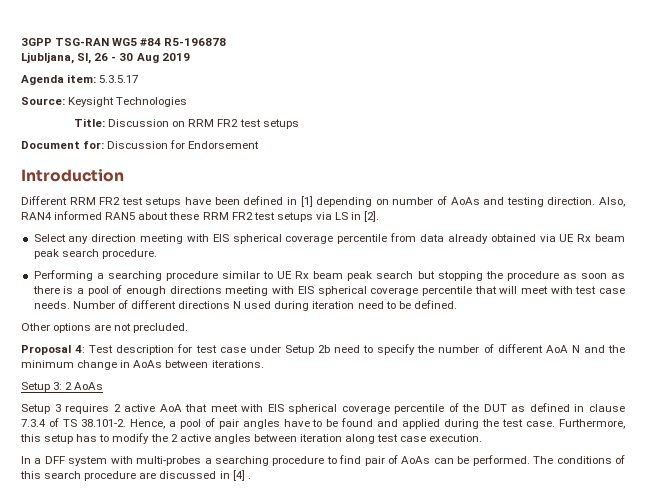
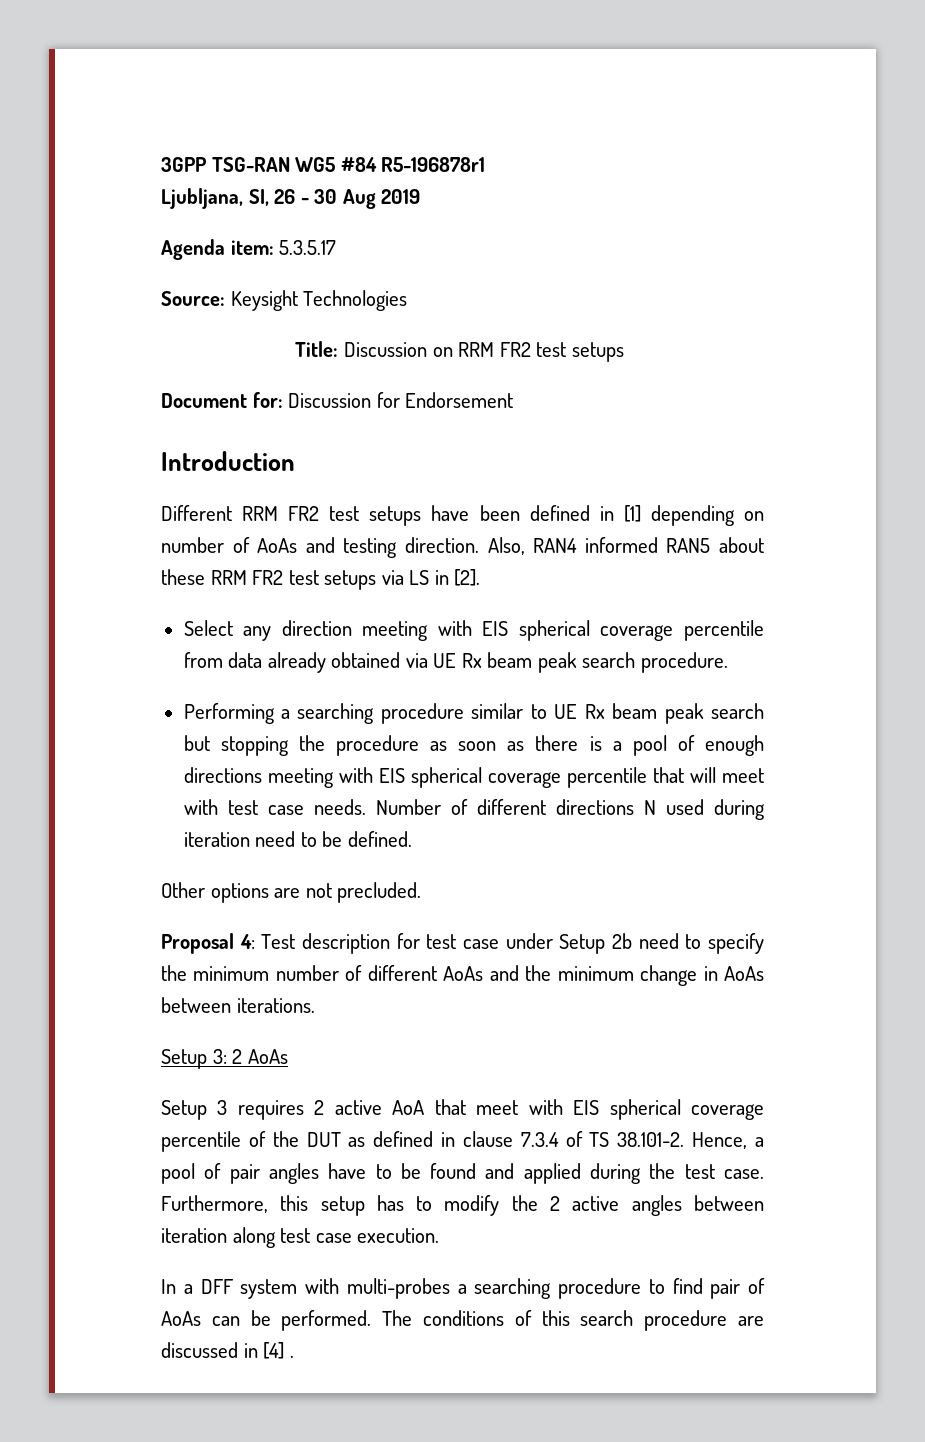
- 3GPP TSG-RAN WG5 #84 R5-196878
+ 3GPP TSG-RAN WG5 #84 R5-196878r1
- Proposal 4: Test description for test case under Setup 2b need to specify the number of different AoA N and the minimum change in AoAs between iterations.
+ Proposal 4: Test description for test case under Setup 2b need to specify the minimum number of different AoAs and the minimum change in AoAs between iterations.

